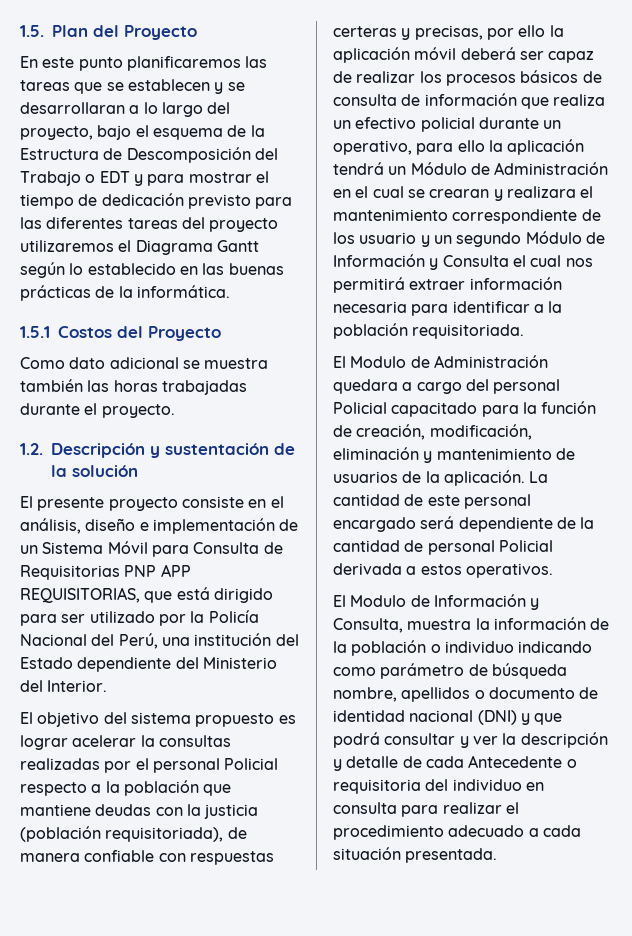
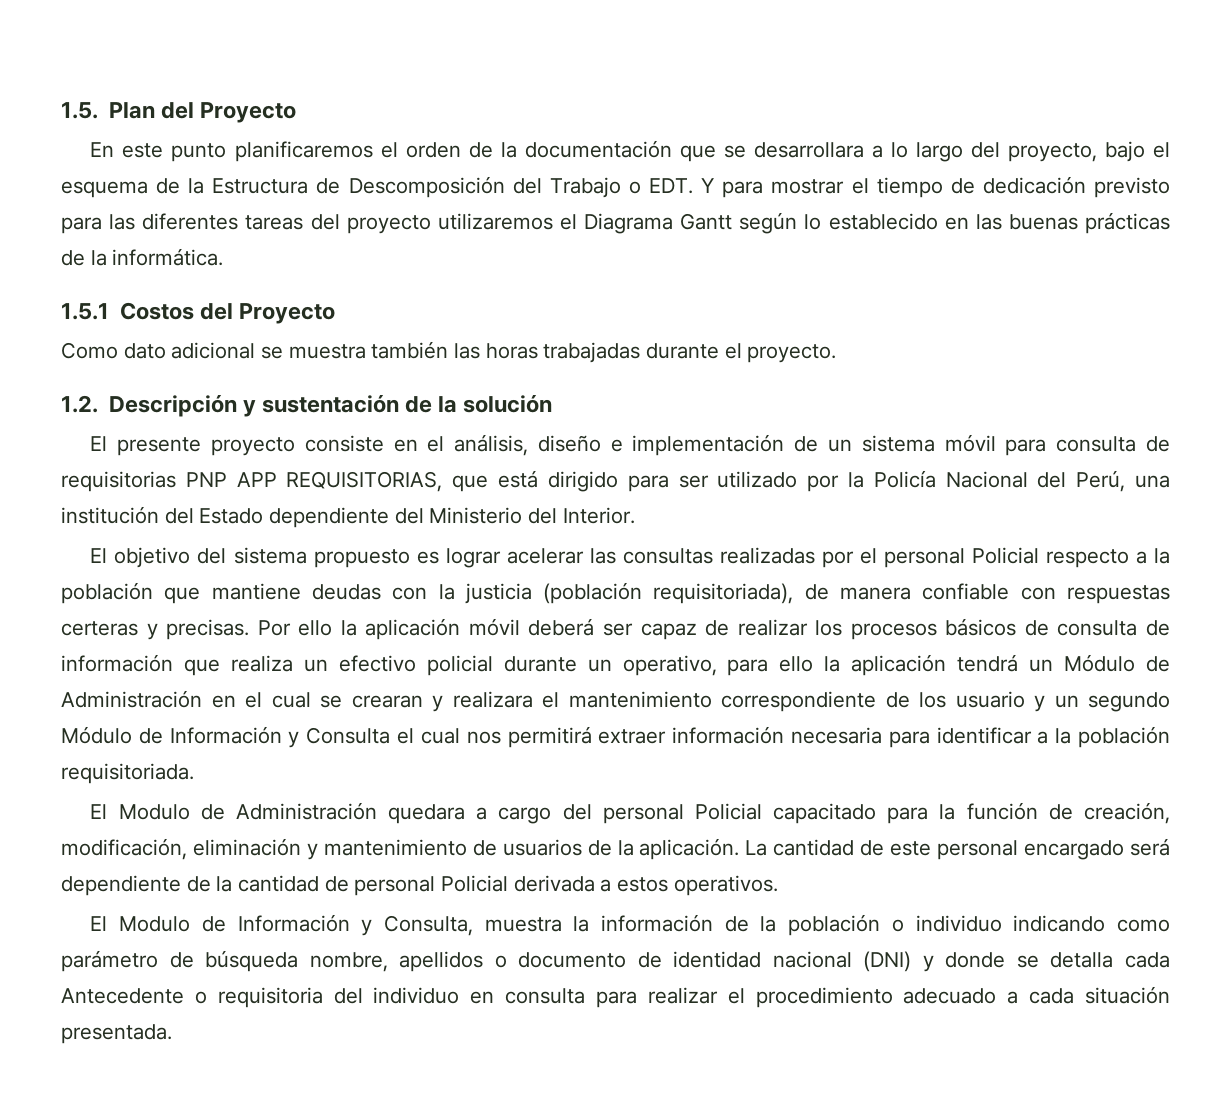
- En este punto planificaremos las tareas que se establecen y se desarrollaran a lo largo del proyecto, bajo el esquema de la Estructura de Descomposición del Trabajo o EDT y para mostrar el tiempo de dedicación previsto para las diferentes tareas del proyecto utilizaremos el Diagrama Gantt según lo establecido en las buenas prácticas de la informática.
+ En este punto planificaremos el orden de la documentación que se desarrollara a lo largo del proyecto, bajo el esquema de la Estructura de Descomposición del Trabajo o EDT. Y para mostrar el tiempo de dedicación previsto para las diferentes tareas del proyecto utilizaremos el Diagrama Gantt según lo establecido en las buenas prácticas de la informática.
- El presente proyecto consiste en el análisis, diseño e implementación de un Sistema Móvil para Consulta de Requisitorias PNP APP REQUISITORIAS, que está dirigido para ser utilizado por la Policía Nacional del Perú, una institución del Estado dependiente del Ministerio del Interior.
+ El presente proyecto consiste en el análisis, diseño e implementación de un sistema móvil para consulta de requisitorias PNP APP REQUISITORIAS, que está dirigido para ser utilizado por la Policía Nacional del Perú, una institución del Estado dependiente del Ministerio del Interior.
- El objetivo del sistema propuesto es lograr acelerar la consultas realizadas por el personal Policial respecto a la población que mantiene deudas con la justicia (población requisitoriada), de manera confiable con respuestas certeras y precisas, por ello la aplicación móvil deberá ser capaz de realizar los procesos básicos de consulta de información que realiza un efectivo policial durante un operativo, para ello la aplicación tendrá un Módulo de Administración en el cual se crearan y realizara el mantenimiento correspondiente de los usuario y un segundo Módulo de Información y Consulta el cual nos permitirá extraer información necesaria para identificar a la población requisitoriada.
+ El objetivo del sistema propuesto es lograr acelerar las consultas realizadas por el personal Policial respecto a la población que mantiene deudas con la justicia (población requisitoriada), de manera confiable con respuestas certeras y precisas. Por ello la aplicación móvil deberá ser capaz de realizar los procesos básicos de consulta de información que realiza un efectivo policial durante un operativo, para ello la aplicación tendrá un Módulo de Administración en el cual se crearan y realizara el mantenimiento correspondiente de los usuario y un segundo Módulo de Información y Consulta el cual nos permitirá extraer información necesaria para identificar a la población requisitoriada.
- El Modulo de Información y Consulta, muestra la información de la población o individuo indicando como parámetro de búsqueda nombre, apellidos o documento de identidad nacional (DNI) y que podrá consultar y ver la descripción y detalle de cada Antecedente o requisitoria del individuo en consulta para realizar el procedimiento adecuado a cada situación presentada.
+ El Modulo de Información y Consulta, muestra la información de la población o individuo indicando como parámetro de búsqueda nombre, apellidos o documento de identidad nacional (DNI) y donde se detalla cada Antecedente o requisitoria del individuo en consulta para realizar el procedimiento adecuado a cada situación presentada.

